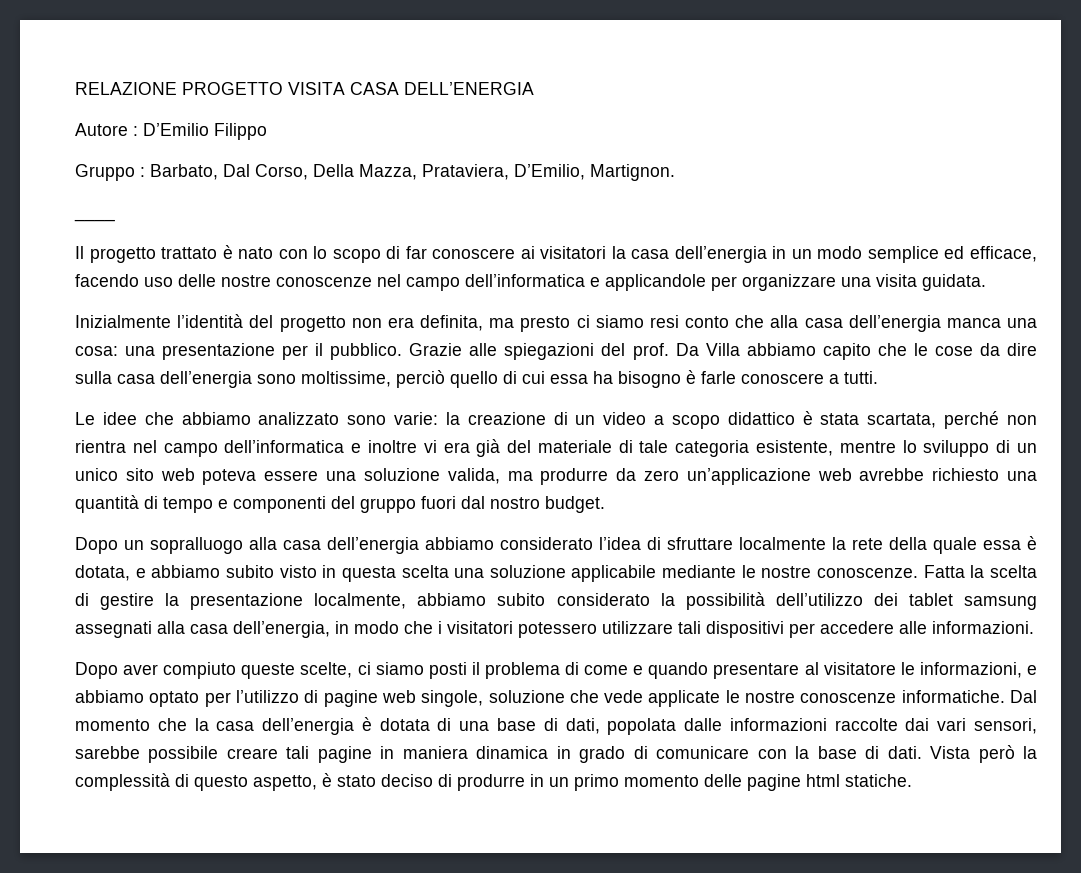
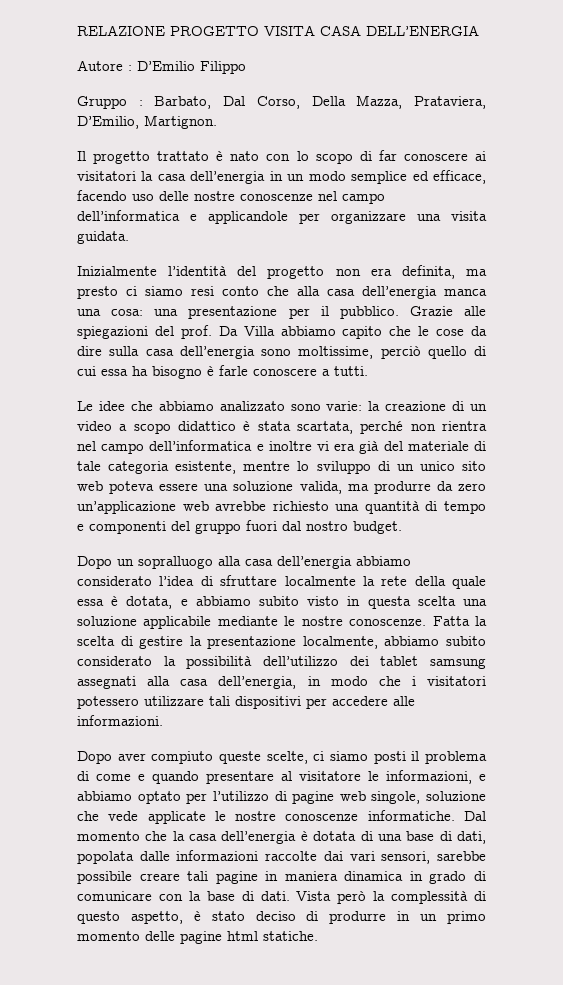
- ____

